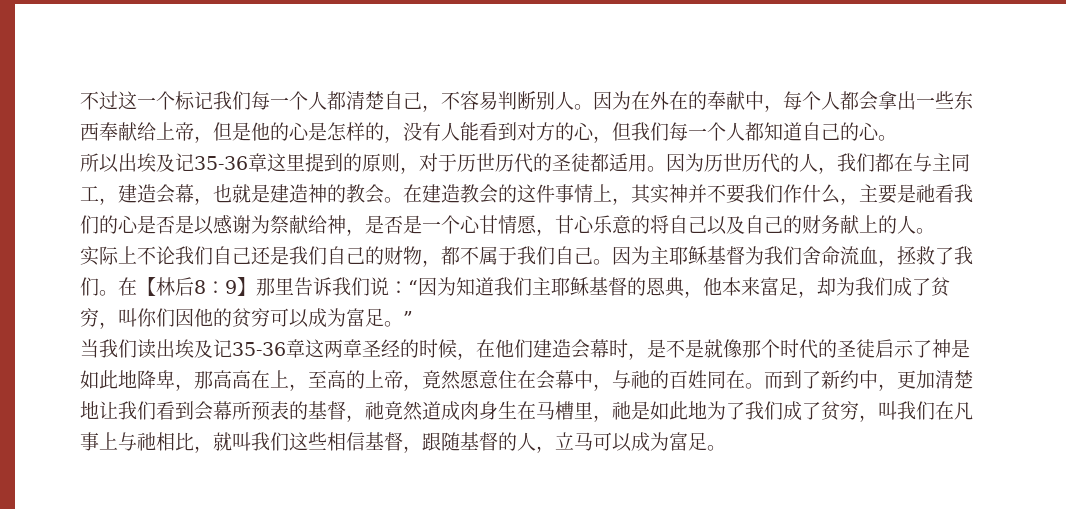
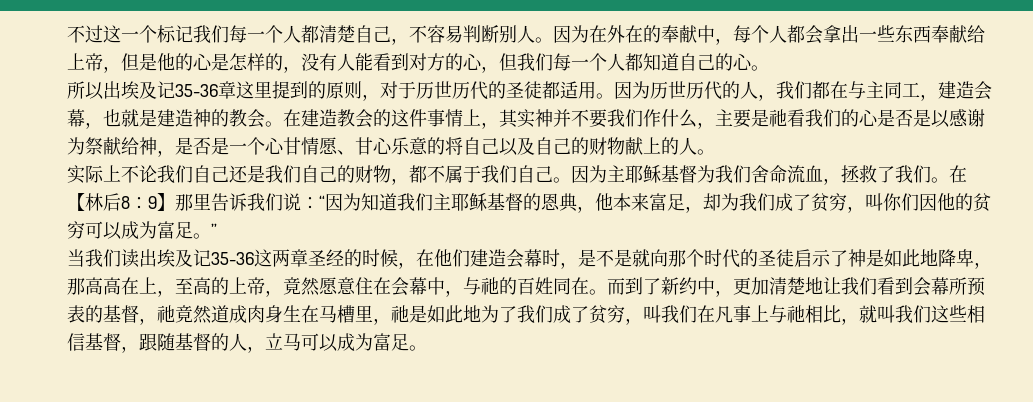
- 在建造教会的这件事情上，其实神并不要我们作什么，主要是祂看我们的心是否是以感谢为祭献给神，是否是一个心甘情愿，甘心乐意的将自己以及自己的财务献上的人。
+ 在建造教会的这件事情上，其实神并不要我们作什么，主要是祂看我们的心是否是以感谢为祭献给神，是否是一个心甘情愿、甘心乐意的将自己以及自己的财物献上的人。
- 当我们读出埃及记35-36章这两章圣经的时候，在他们建造会幕时，是不是就像那个时代的圣徒启示了神是如此地降卑，那高高在上，至高的上帝，竟然愿意住在会幕中，与祂的百姓同在。
+ 当我们读出埃及记35-36这两章圣经的时候，在他们建造会幕时，是不是就向那个时代的圣徒启示了神是如此地降卑，那高高在上，至高的上帝，竟然愿意住在会幕中，与祂的百姓同在。

